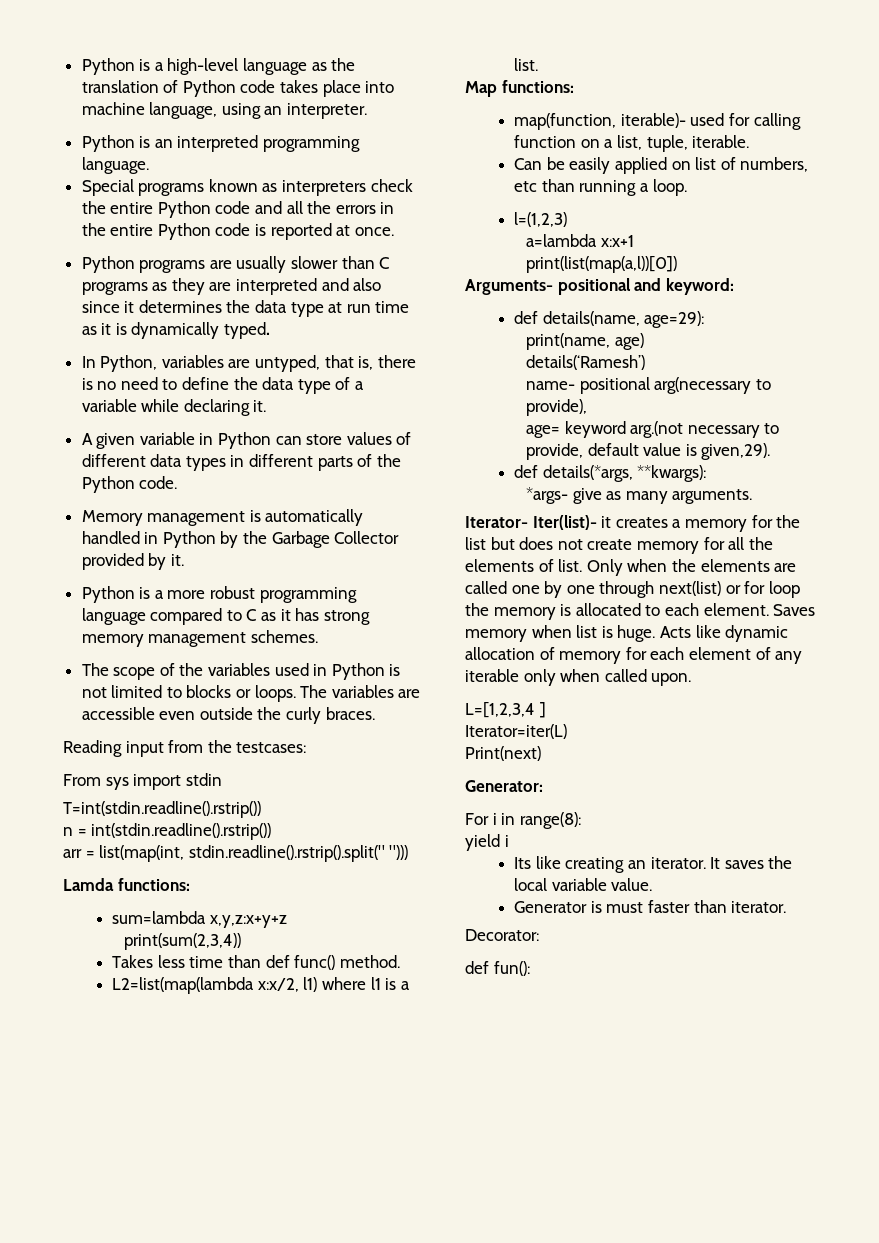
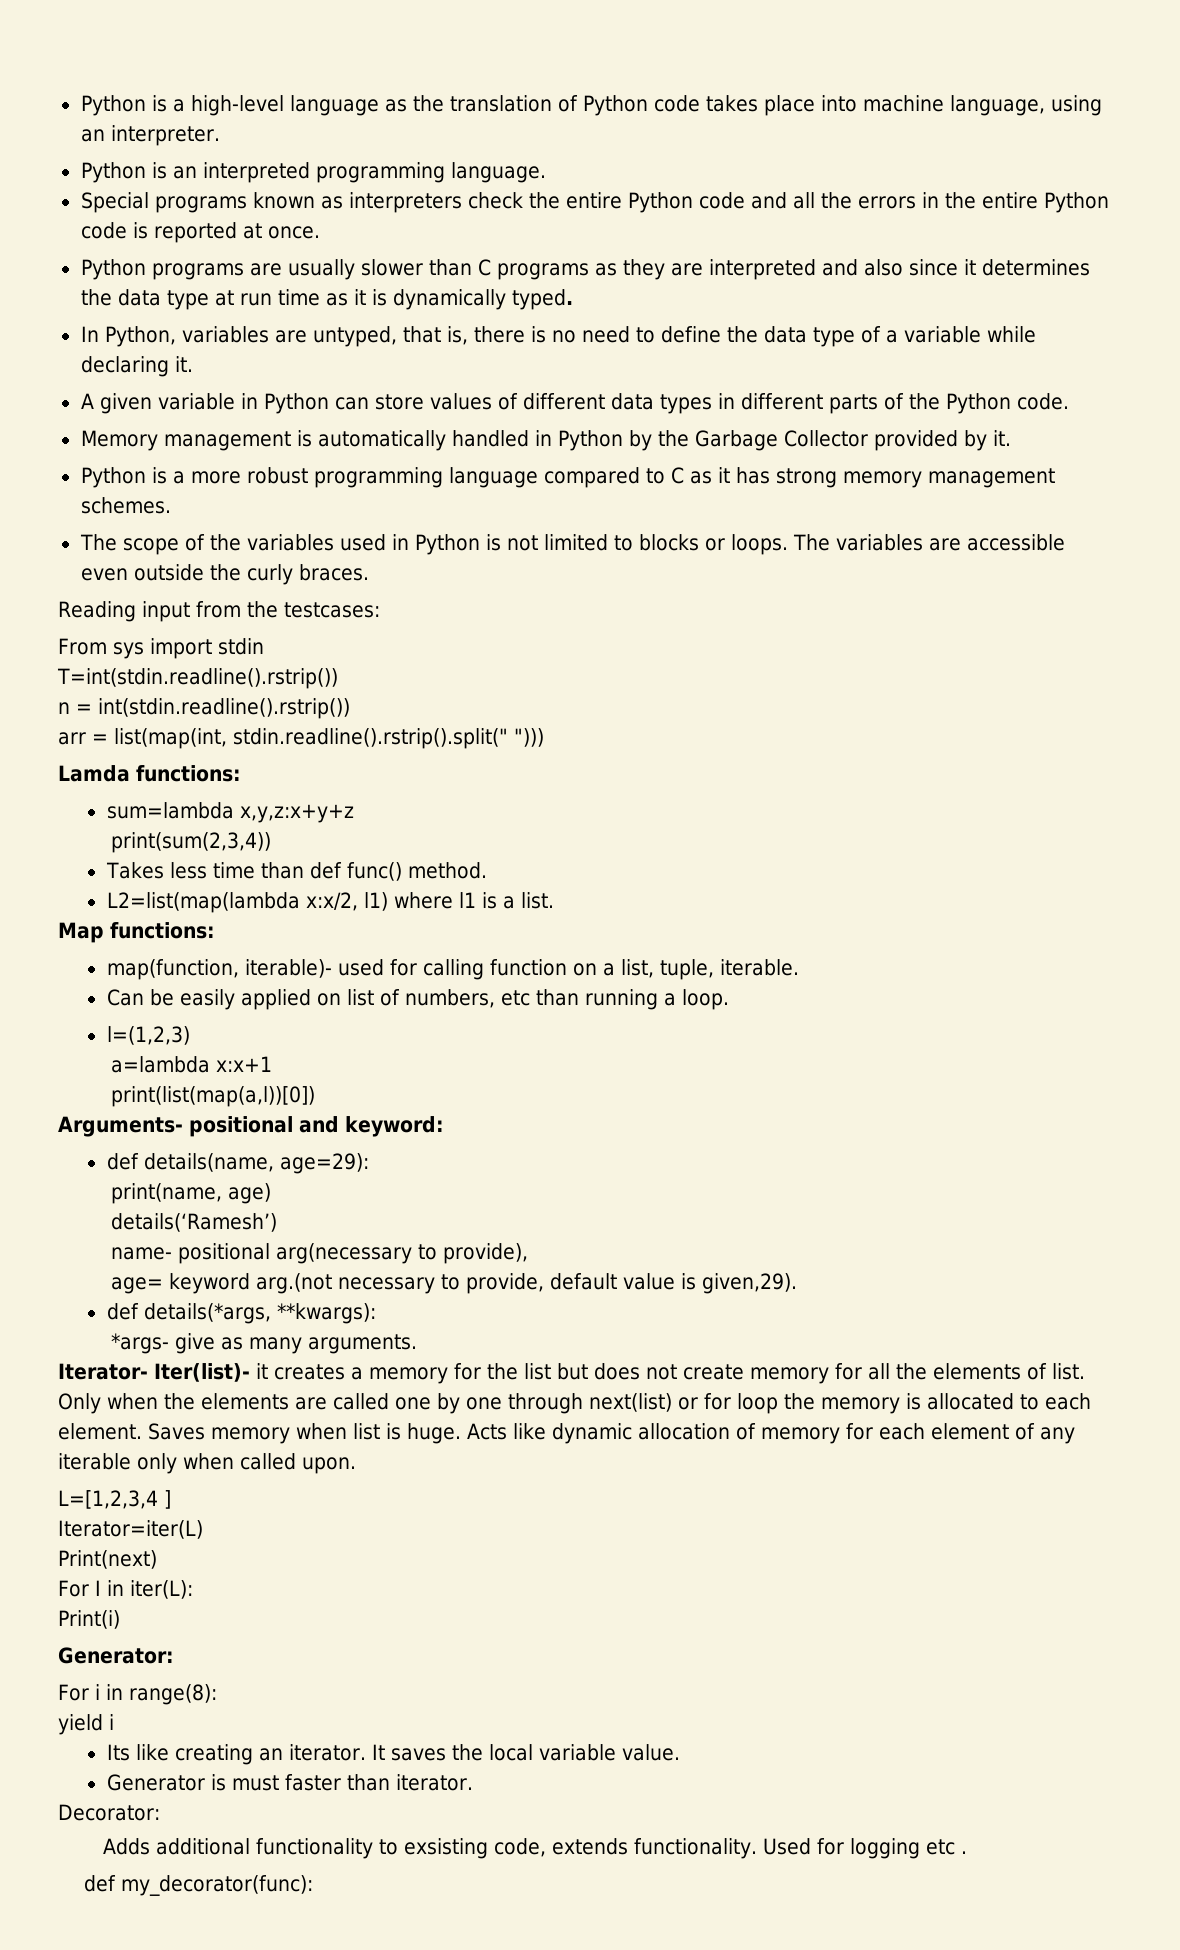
+ For I in iter(L):
+ Print(i)
- def fun():
+ Adds additional functionality to exsisting code, extends functionality. Used for logging etc .
+ def my_decorator(func):

